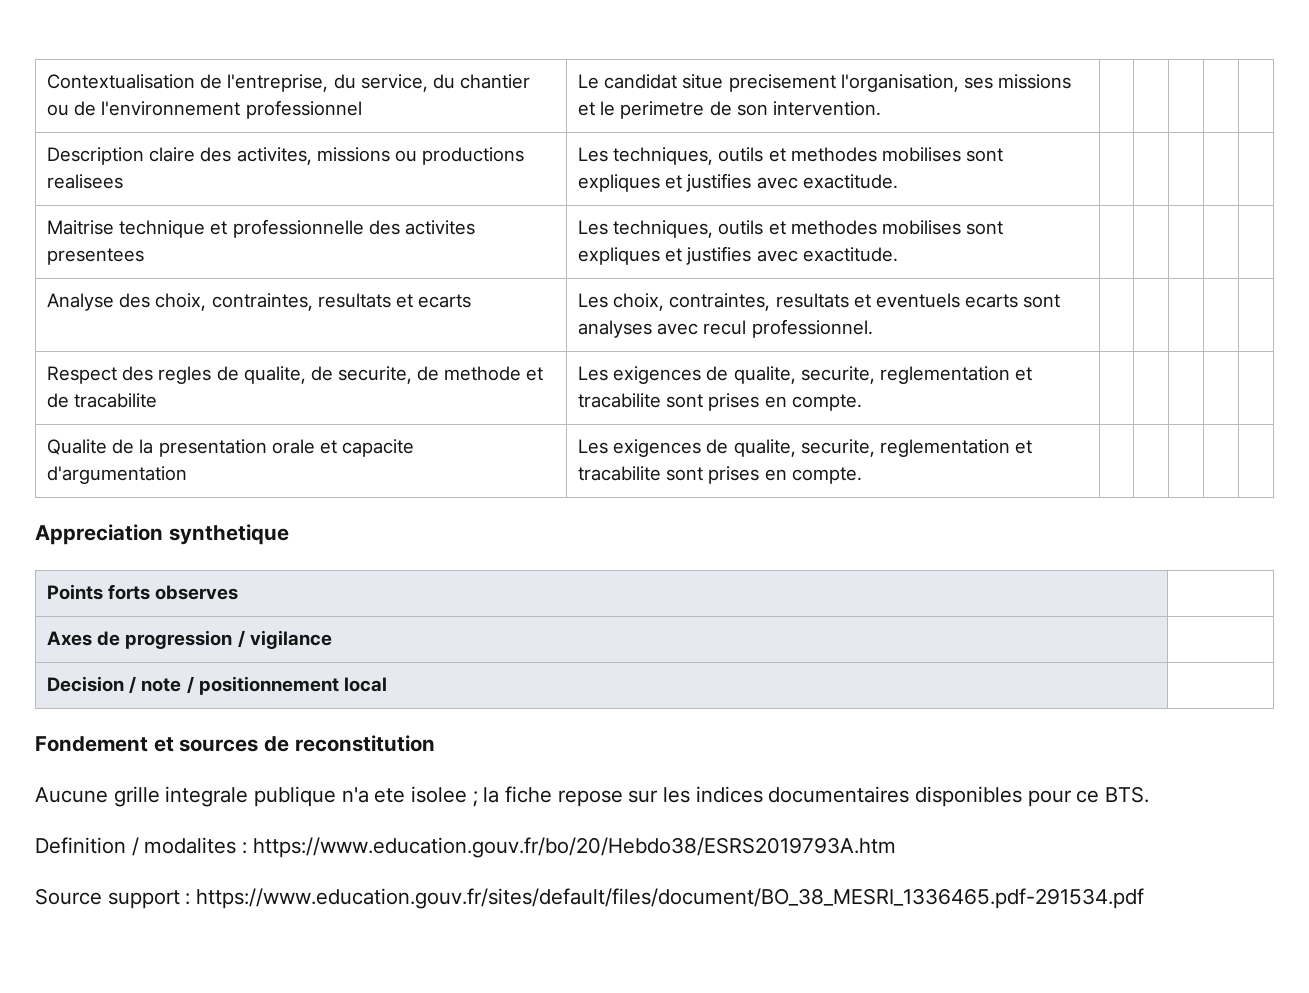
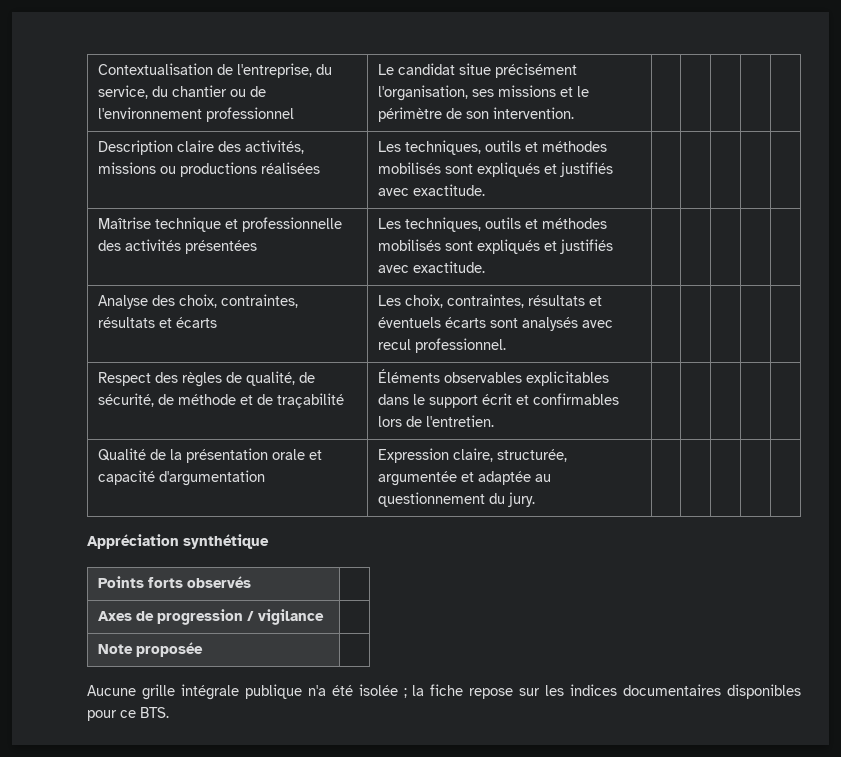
- Contextualisation de l'entreprise, du service, du chantier ou de l'environnement professionnel | Le candidat situe precisement l'organisation, ses missions et le perimetre de son intervention. | | | | |
+ Contextualisation de l'entreprise, du service, du chantier ou de l'environnement professionnel | Le candidat situe précisément l'organisation, ses missions et le périmètre de son intervention. | | | | |
- Description claire des activites, missions ou productions realisees | Les techniques, outils et methodes mobilises sont expliques et justifies avec exactitude. | | | | |
- Maitrise technique et professionnelle des activites presentees | Les techniques, outils et methodes mobilises sont expliques et justifies avec exactitude. | | | | |
+ Description claire des activités, missions ou productions réalisées | Les techniques, outils et méthodes mobilisés sont expliqués et justifiés avec exactitude. | | | | |
+ Maîtrise technique et professionnelle des activités présentées | Les techniques, outils et méthodes mobilisés sont expliqués et justifiés avec exactitude. | | | | |
- Analyse des choix, contraintes, resultats et ecarts | Les choix, contraintes, resultats et eventuels ecarts sont analyses avec recul professionnel. | | | | |
+ Analyse des choix, contraintes, résultats et écarts | Les choix, contraintes, résultats et éventuels écarts sont analysés avec recul professionnel. | | | | |
- Respect des regles de qualite, de securite, de methode et de tracabilite | Les exigences de qualite, securite, reglementation et tracabilite sont prises en compte. | | | | |
- Qualite de la presentation orale et capacite d'argumentation | Les exigences de qualite, securite, reglementation et tracabilite sont prises en compte. | | | | |
- Appreciation synthetique
+ Respect des règles de qualité, de sécurité, de méthode et de traçabilité | Éléments observables explicitables dans le support écrit et confirmables lors de l'entretien. | | | | |
+ Qualité de la présentation orale et capacité d'argumentation | Expression claire, structurée, argumentée et adaptée au questionnement du jury. | | | | |
+ Appréciation synthétique
- Points forts observes |
+ Points forts observés |
- Decision / note / positionnement local |
- Fondement et sources de reconstitution
+ Note proposée |
- Aucune grille integrale publique n'a ete isolee ; la fiche repose sur les indices documentaires disponibles pour ce BTS.
+ Aucune grille intégrale publique n'a été isolée ; la fiche repose sur les indices documentaires disponibles pour ce BTS.
- Definition / modalites : https://www.education.gouv.fr/bo/20/Hebdo38/ESRS2019793A.htm
- Source support : https://www.education.gouv.fr/sites/default/files/document/BO_38_MESRI_1336465.pdf-291534.pdf

